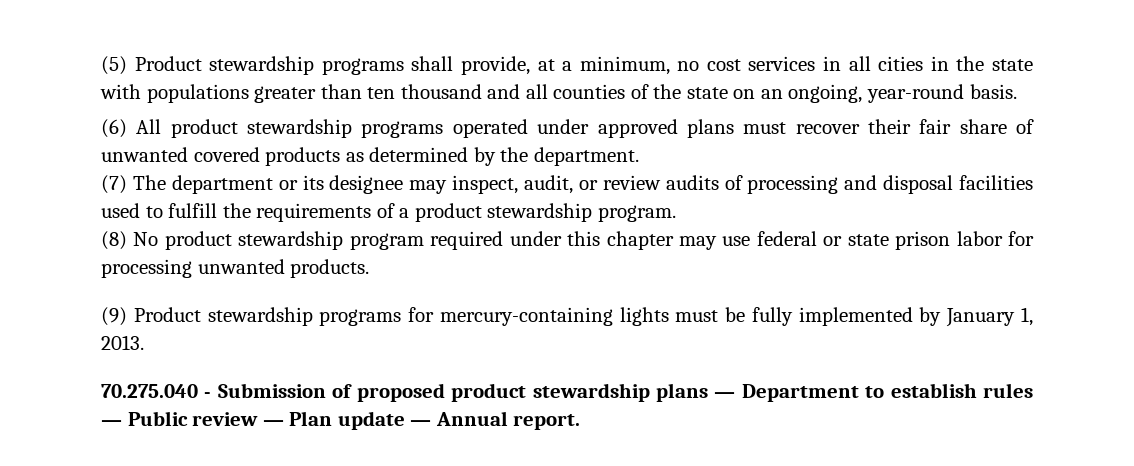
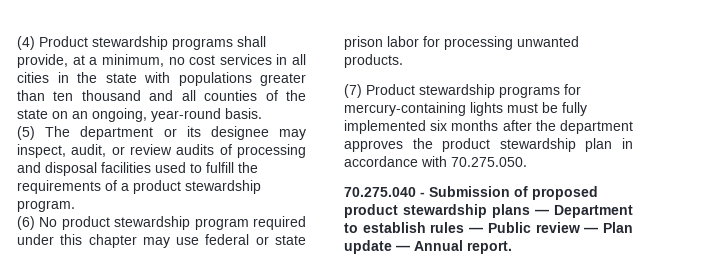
- (5) Product stewardship programs shall provide, at a minimum, no cost services in all cities in the state with populations greater than ten thousand and all counties of the state on an ongoing, year-round basis.
+ (4) Product stewardship programs shall provide, at a minimum, no cost services in all cities in the state with populations greater than ten thousand and all counties of the state on an ongoing, year-round basis.
- (6) All product stewardship programs operated under approved plans must recover their fair share of unwanted covered products as determined by the department.
- (7) The department or its designee may inspect, audit, or review audits of processing and disposal facilities used to fulfill the requirements of a product stewardship program.
+ (5) The department or its designee may inspect, audit, or review audits of processing and disposal facilities used to fulfill the requirements of a product stewardship program.
- (8) No product stewardship program required under this chapter may use federal or state prison labor for processing unwanted products.
+ (6) No product stewardship program required under this chapter may use federal or state prison labor for processing unwanted products.
- (9) Product stewardship programs for mercury-containing lights must be fully implemented by January 1, 2013.
+ (7) Product stewardship programs for mercury-containing lights must be fully implemented six months after the department approves the product stewardship plan in accordance with 70.275.050.

